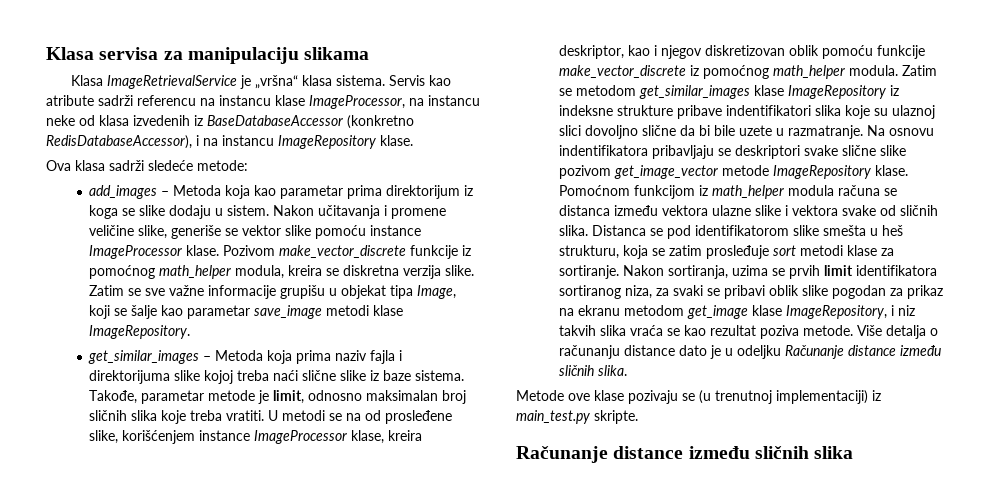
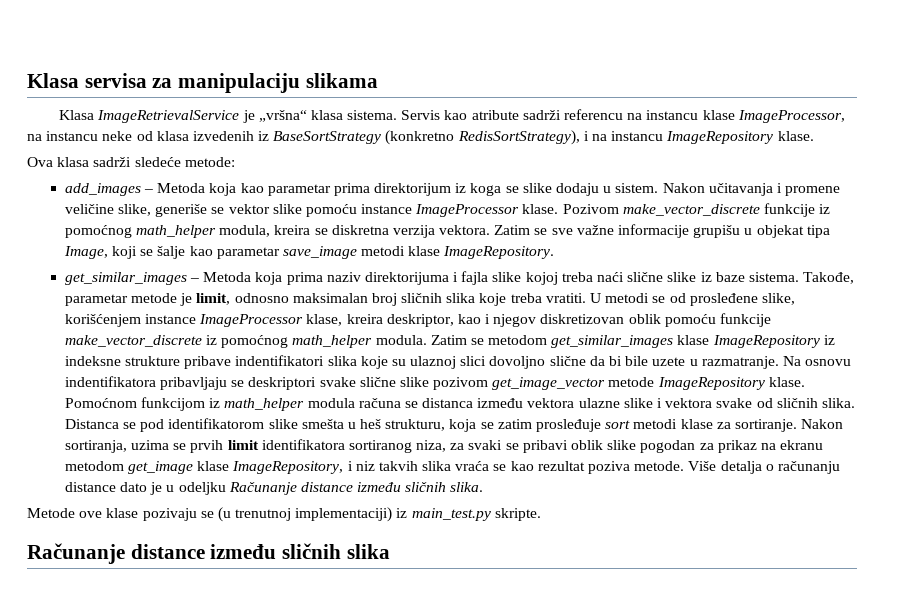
- Servis kao atribute sadrži referencu na instancu klase ImageProcessor, na instancu neke od klasa izvedenih iz BaseDatabaseAccessor (konkretno RedisDatabaseAccessor), i na instancu ImageRepository klase.
+ Servis kao atribute sadrži referencu na instancu klase ImageProcessor, na instancu neke od klasa izvedenih iz BaseSortStrategy (konkretno RedisSortStrategy), i na instancu ImageRepository klase.
- Pozivom make_vector_discrete funkcije iz pomoćnog math_helper modula, kreira se diskretna verzija slike.
+ Pozivom make_vector_discrete funkcije iz pomoćnog math_helper modula, kreira se diskretna verzija vektora.
- get_similar_images – Metoda koja prima naziv fajla i direktorijuma slike kojoj treba naći slične slike iz baze sistema.
+ get_similar_images – Metoda koja prima naziv direktorijuma i fajla slike kojoj treba naći slične slike iz baze sistema.
- U metodi se na od prosleđene slike, korišćenjem instance ImageProcessor klase, kreira deskriptor, kao i njegov diskretizovan oblik pomoću funkcije make_vector_discrete iz pomoćnog math_helper modula.
+ U metodi se od prosleđene slike, korišćenjem instance ImageProcessor klase, kreira deskriptor, kao i njegov diskretizovan oblik pomoću funkcije make_vector_discrete iz pomoćnog math_helper modula.

